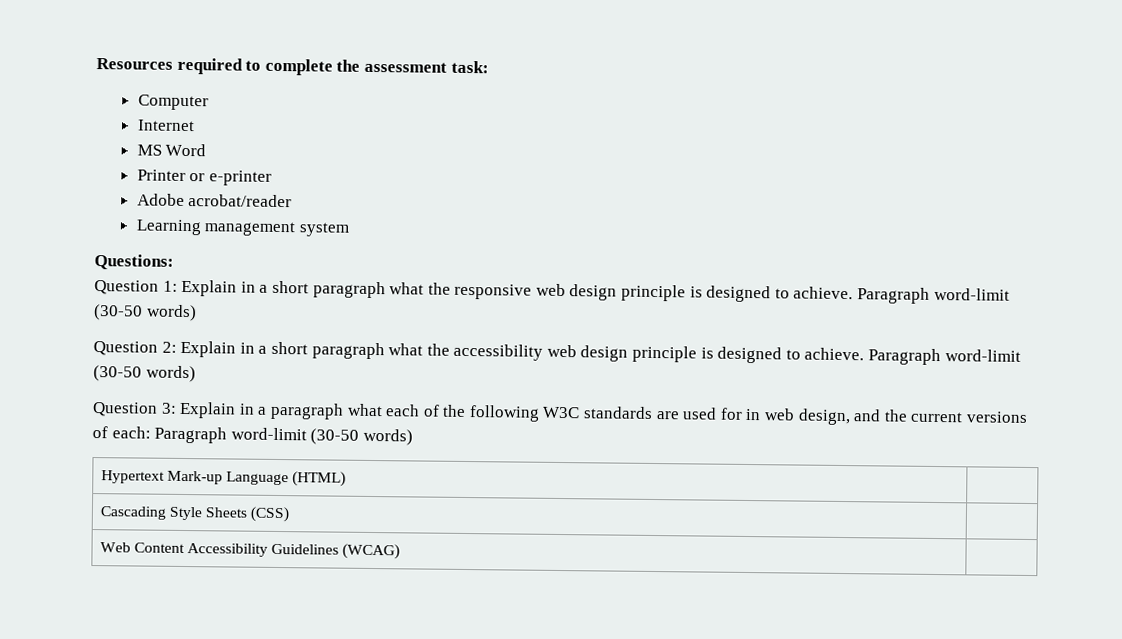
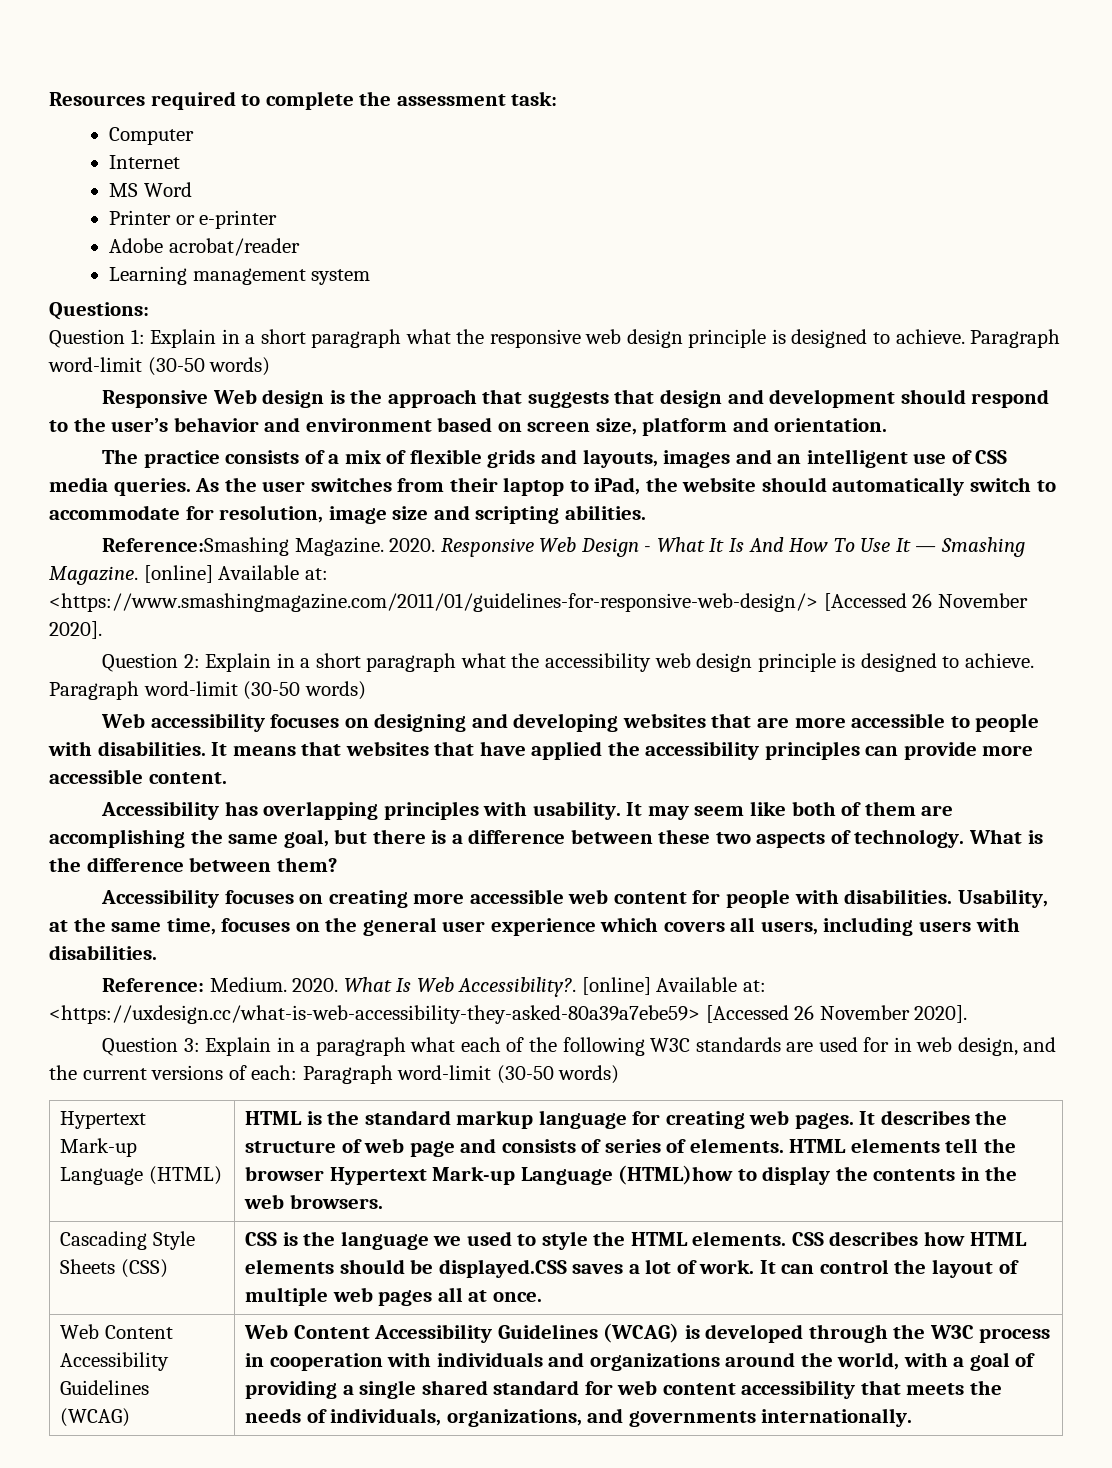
+ Responsive Web design is the approach that suggests that design and development should respond to the user’s behavior and environment based on screen size, platform and orientation.
+ The practice consists of a mix of flexible grids and layouts, images and an intelligent use of CSS media queries. As the user switches from their laptop to iPad, the website should automatically switch to accommodate for resolution, image size and scripting abilities.
+ Reference:Smashing Magazine. 2020. Responsive Web Design - What It Is And How To Use It — Smashing Magazine. [online] Available at: <https://www.smashingmagazine.com/2011/01/guidelines-for-responsive-web-design/> [Accessed 26 November 2020].
+ Web accessibility focuses on designing and developing websites that are more accessible to people with disabilities. It means that websites that have applied the accessibility principles can provide more accessible content.
+ Accessibility has overlapping principles with usability. It may seem like both of them are accomplishing the same goal, but there is a difference between these two aspects of technology. What is the difference between them?
+ Accessibility focuses on creating more accessible web content for people with disabilities. Usability, at the same time, focuses on the general user experience which covers all users, including users with disabilities.
+ Reference: Medium. 2020. What Is Web Accessibility?. [online] Available at: <https://uxdesign.cc/what-is-web-accessibility-they-asked-80a39a7ebe59> [Accessed 26 November 2020].
- Cascading Style Sheets (CSS) |
+ HTML is the standard markup language for creating web pages. It describes the structure of web page and consists of series of elements. HTML elements tell the browser Hypertext Mark-up Language (HTML)how to display the contents in the web browsers.
+ Cascading Style Sheets (CSS) | CSS is the language we used to style the HTML elements. CSS describes how HTML elements should be displayed.CSS saves a lot of work. It can control the layout of multiple web pages all at once.
+ Web Content Accessibility Guidelines (WCAG) is developed through the W3C process in cooperation with individuals and organizations around the world, with a goal of providing a single shared standard for web content accessibility that meets the needs of individuals, organizations, and governments internationally.

